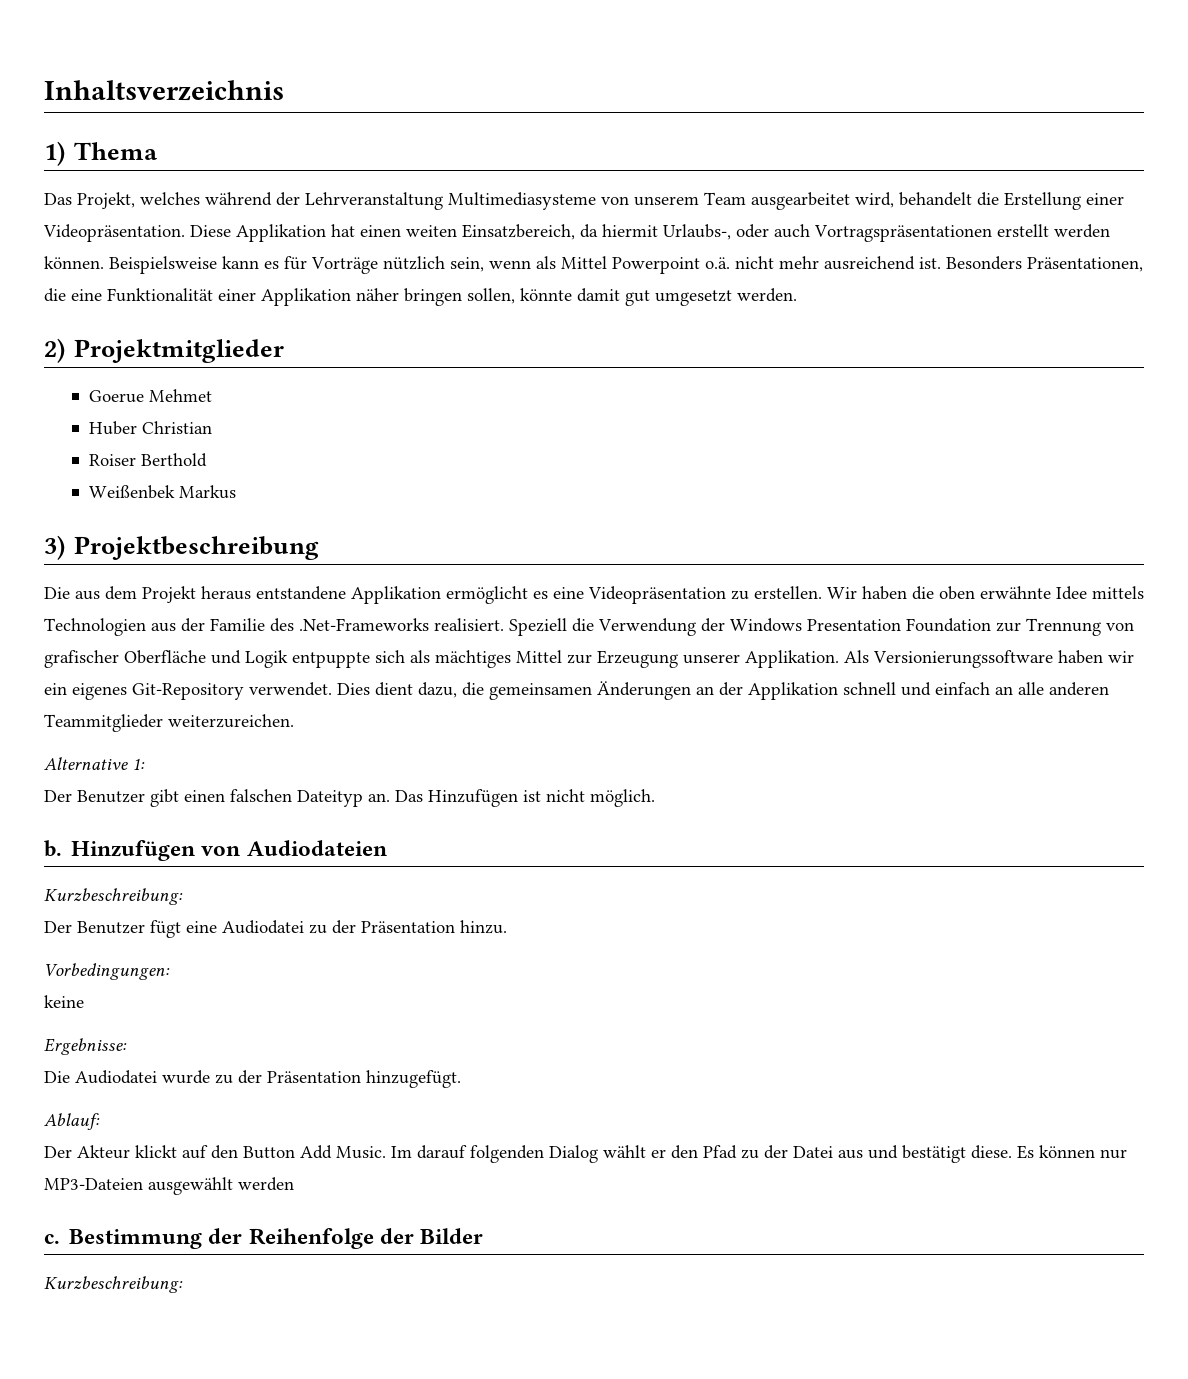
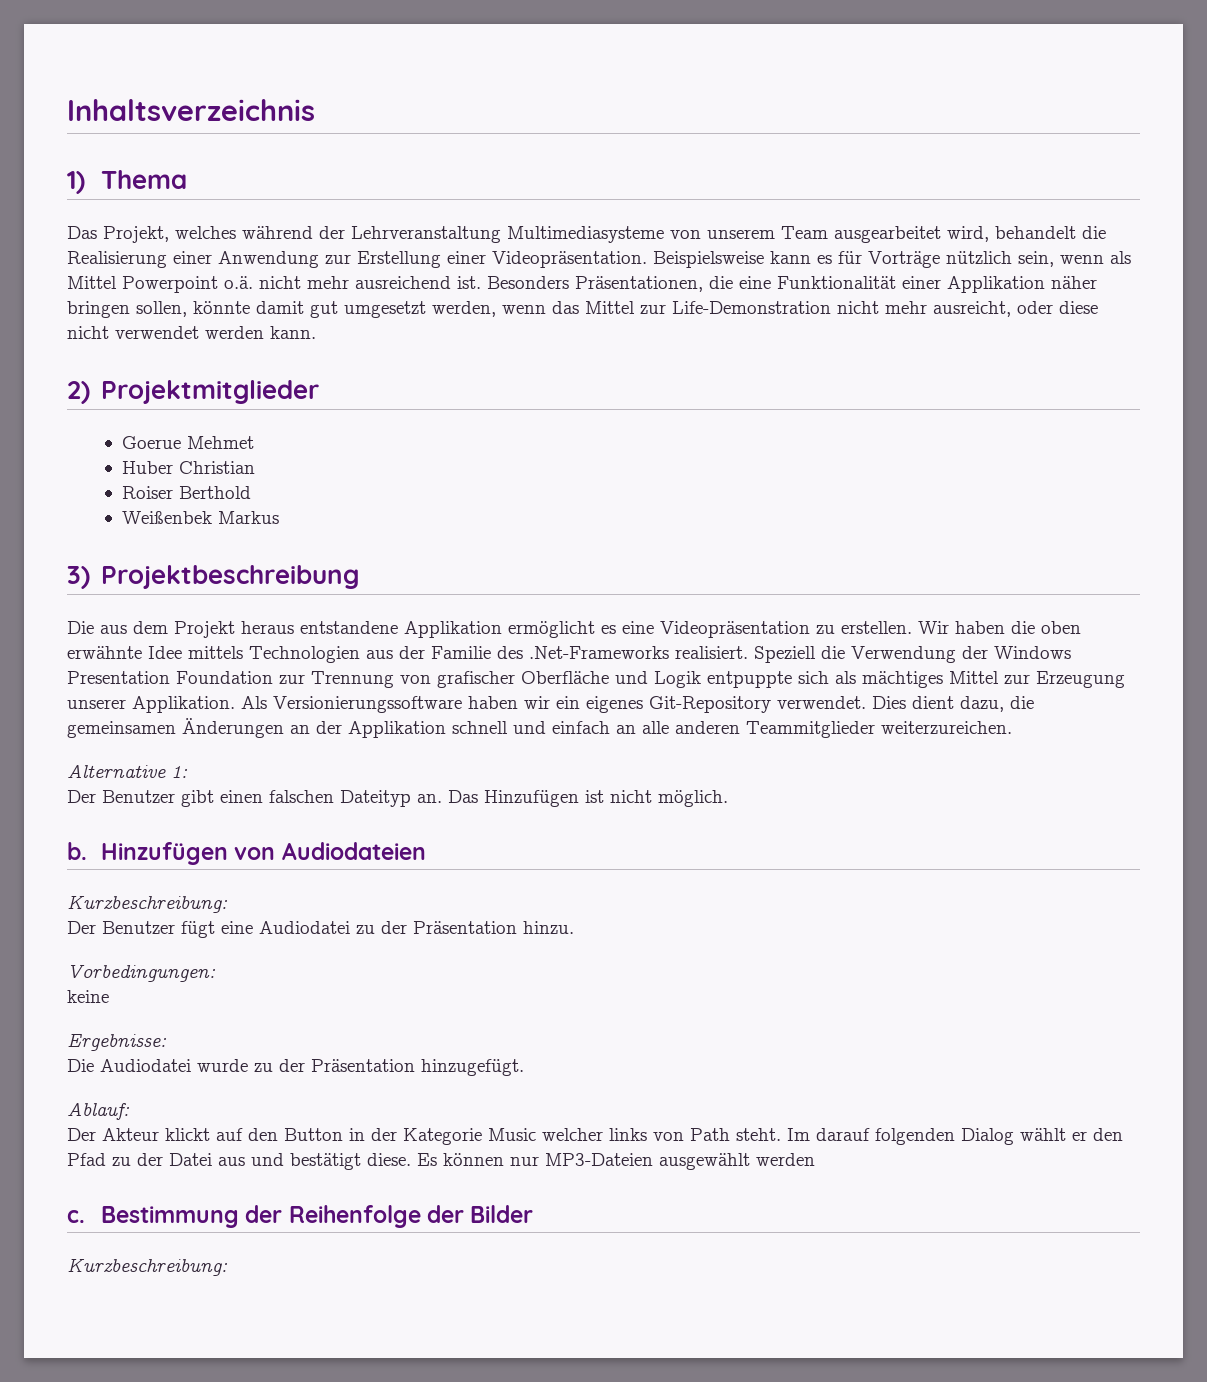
- Das Projekt, welches während der Lehrveranstaltung Multimediasysteme von unserem Team ausgearbeitet wird, behandelt die Erstellung einer Videopräsentation. Diese Applikation hat einen weiten Einsatzbereich, da hiermit Urlaubs-, oder auch Vortragspräsentationen erstellt werden können.
+ Das Projekt, welches während der Lehrveranstaltung Multimediasysteme von unserem Team ausgearbeitet wird, behandelt die Realisierung einer Anwendung zur Erstellung einer Videopräsentation.
- Besonders Präsentationen, die eine Funktionalität einer Applikation näher bringen sollen, könnte damit gut umgesetzt werden.
+ Besonders Präsentationen, die eine Funktionalität einer Applikation näher bringen sollen, könnte damit gut umgesetzt werden, wenn das Mittel zur Life-Demonstration nicht mehr ausreicht, oder diese nicht verwendet werden kann.
- Der Akteur klickt auf den Button Add Music.
+ Der Akteur klickt auf den Button in der Kategorie Music welcher links von Path steht.

